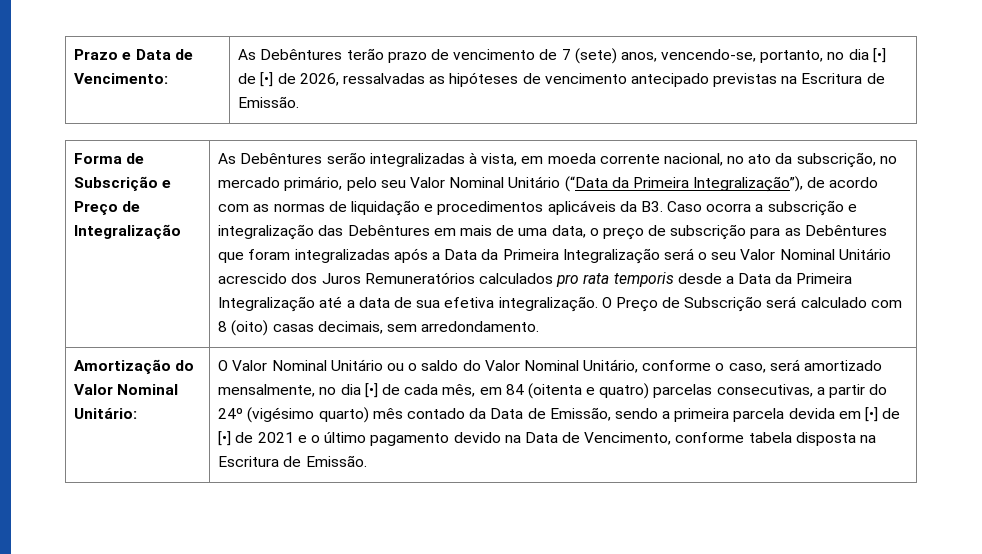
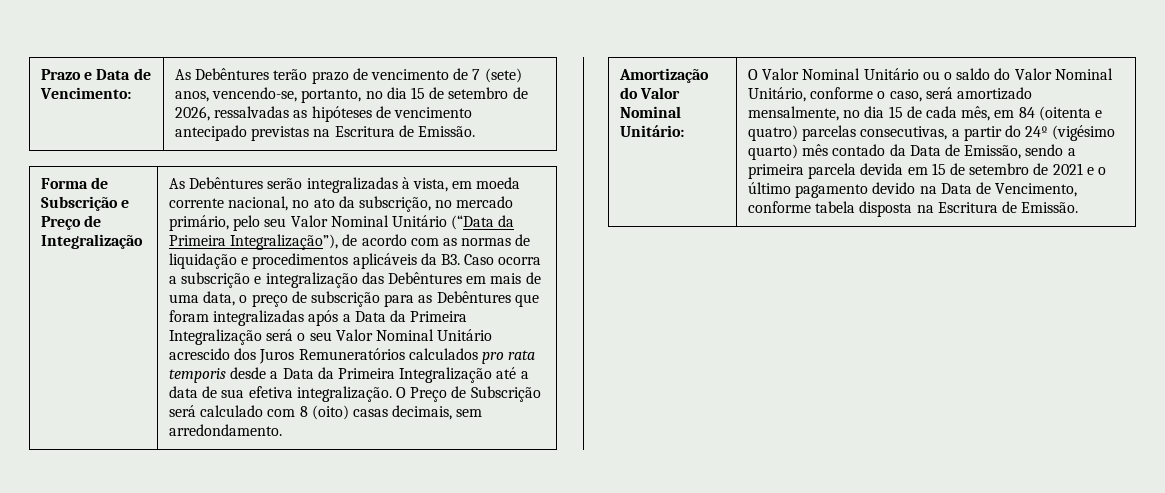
- Prazo e Data de Vencimento: | As Debêntures terão prazo de vencimento de 7 (sete) anos, vencendo-se, portanto, no dia [•] de [•] de 2026, ressalvadas as hipóteses de vencimento antecipado previstas na Escritura de Emissão.
+ Prazo e Data de Vencimento: | As Debêntures terão prazo de vencimento de 7 (sete) anos, vencendo-se, portanto, no dia 15 de setembro de 2026, ressalvadas as hipóteses de vencimento antecipado previstas na Escritura de Emissão.
- O Valor Nominal Unitário ou o saldo do Valor Nominal Unitário, conforme o caso, será amortizado mensalmente, no dia [•] de cada mês, em 84 (oitenta e quatro) parcelas consecutivas, a partir do 24º (vigésimo quarto) mês contado da Data de Emissão, sendo a primeira parcela devida em [•] de [•] de 2021 e o último pagamento devido na Data de Vencimento, conforme tabela disposta na Escritura de Emissão.
+ O Valor Nominal Unitário ou o saldo do Valor Nominal Unitário, conforme o caso, será amortizado mensalmente, no dia 15 de cada mês, em 84 (oitenta e quatro) parcelas consecutivas, a partir do 24º (vigésimo quarto) mês contado da Data de Emissão, sendo a primeira parcela devida em 15 de setembro de 2021 e o último pagamento devido na Data de Vencimento, conforme tabela disposta na Escritura de Emissão.

